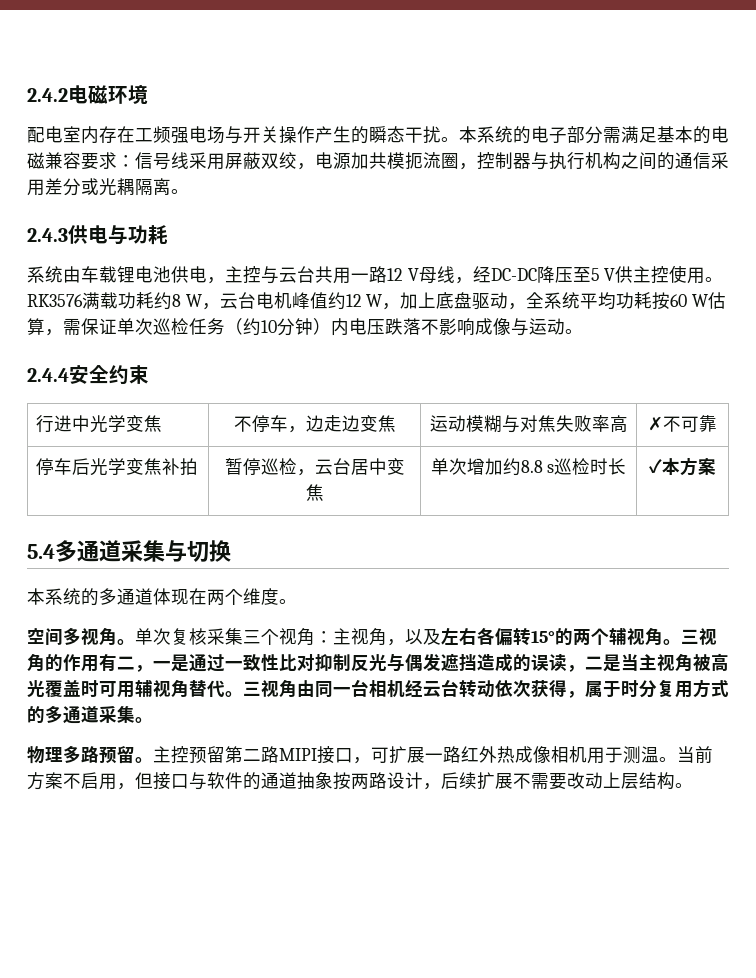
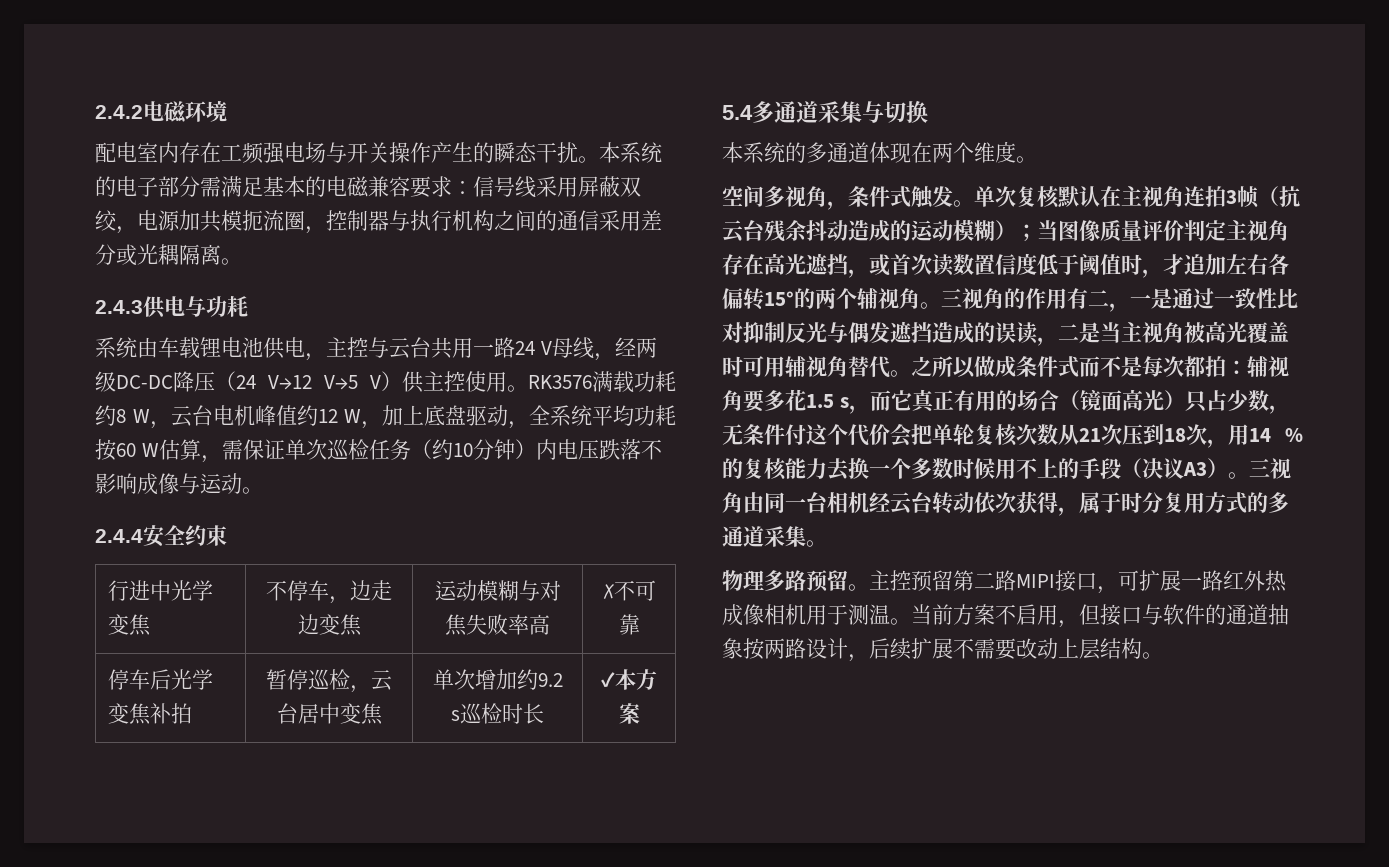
- 系统由车载锂电池供电，主控与云台共用一路12 V母线，经DC-DC降压至5 V供主控使用。
+ 系统由车载锂电池供电，主控与云台共用一路24 V母线，经两级DC-DC降压（24 V→12 V→5 V）供主控使用。
- 停车后光学变焦补拍 | 暂停巡检，云台居中变焦 | 单次增加约8.8 s巡检时长 | ✓本方案
+ 停车后光学变焦补拍 | 暂停巡检，云台居中变焦 | 单次增加约9.2 s巡检时长 | ✓本方案
- 空间多视角。单次复核采集三个视角：主视角，以及左右各偏转15°的两个辅视角。
+ 空间多视角，条件式触发。单次复核默认在主视角连拍3帧（抗云台残余抖动造成的运动模糊）；当图像质量评价判定主视角存在高光遮挡，或首次读数置信度低于阈值时，才追加左右各偏转15°的两个辅视角。
+ 之所以做成条件式而不是每次都拍：辅视角要多花1.5 s，而它真正有用的场合（镜面高光）只占少数，无条件付这个代价会把单轮复核次数从21次压到18次，用14 %的复核能力去换一个多数时候用不上的手段（决议A3）。

